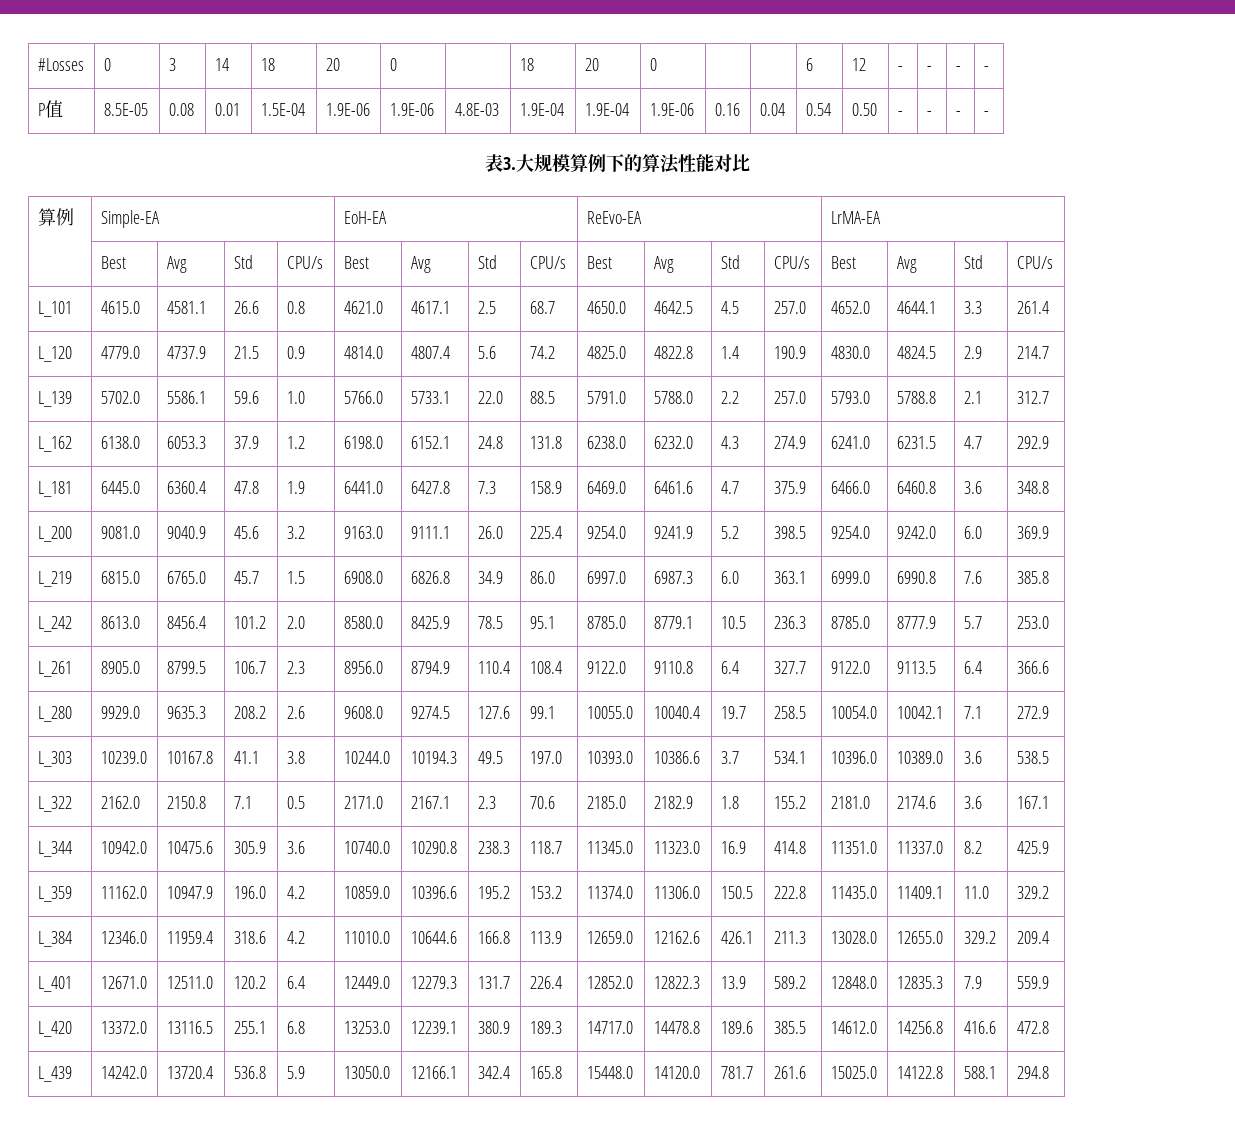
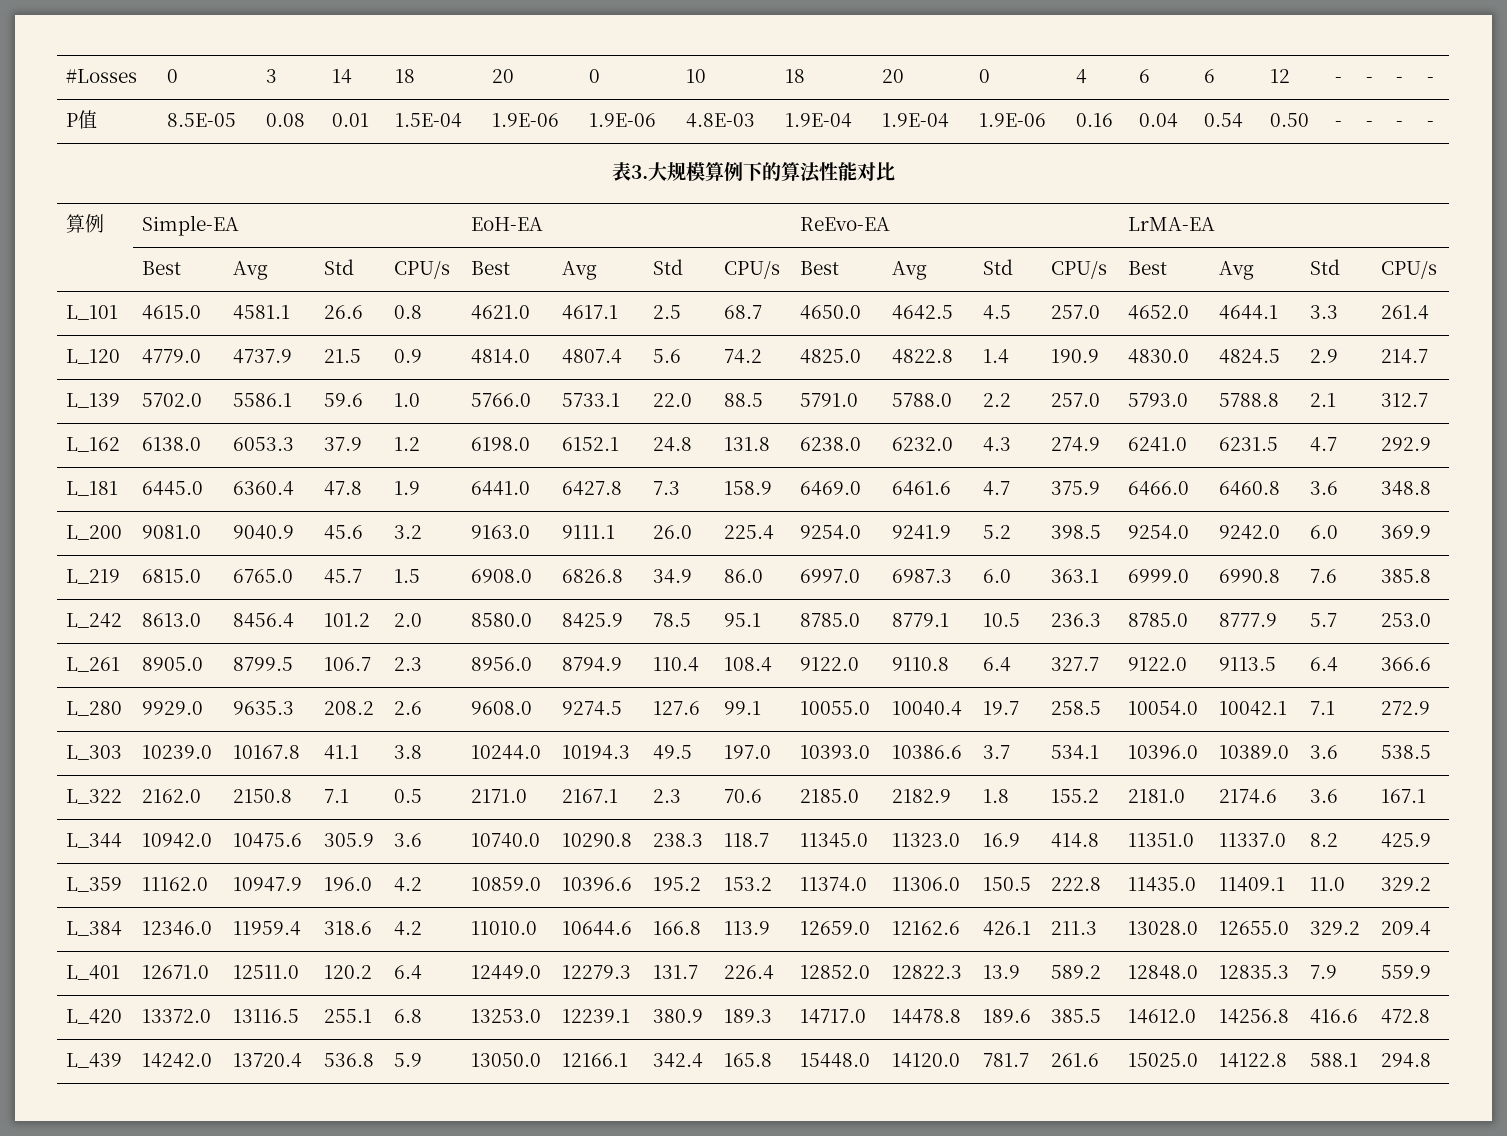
- #Losses | 0 | 3 | 14 | 18 | 20 | 0 | | 18 | 20 | 0 | | | 6 | 12 | - | - | - | -
+ #Losses | 0 | 3 | 14 | 18 | 20 | 0 | 10 | 18 | 20 | 0 | 4 | 6 | 6 | 12 | - | - | - | -

